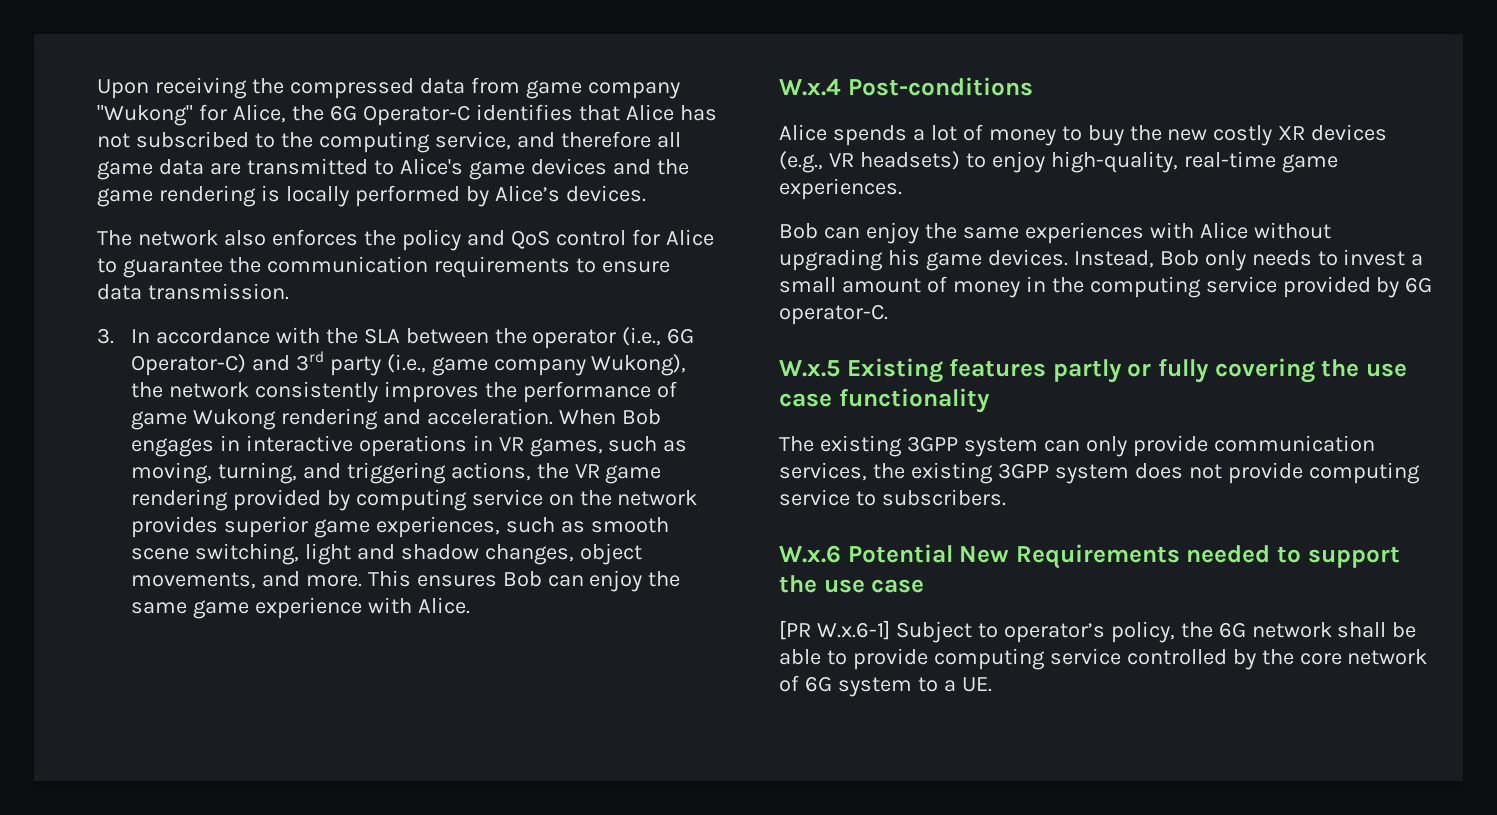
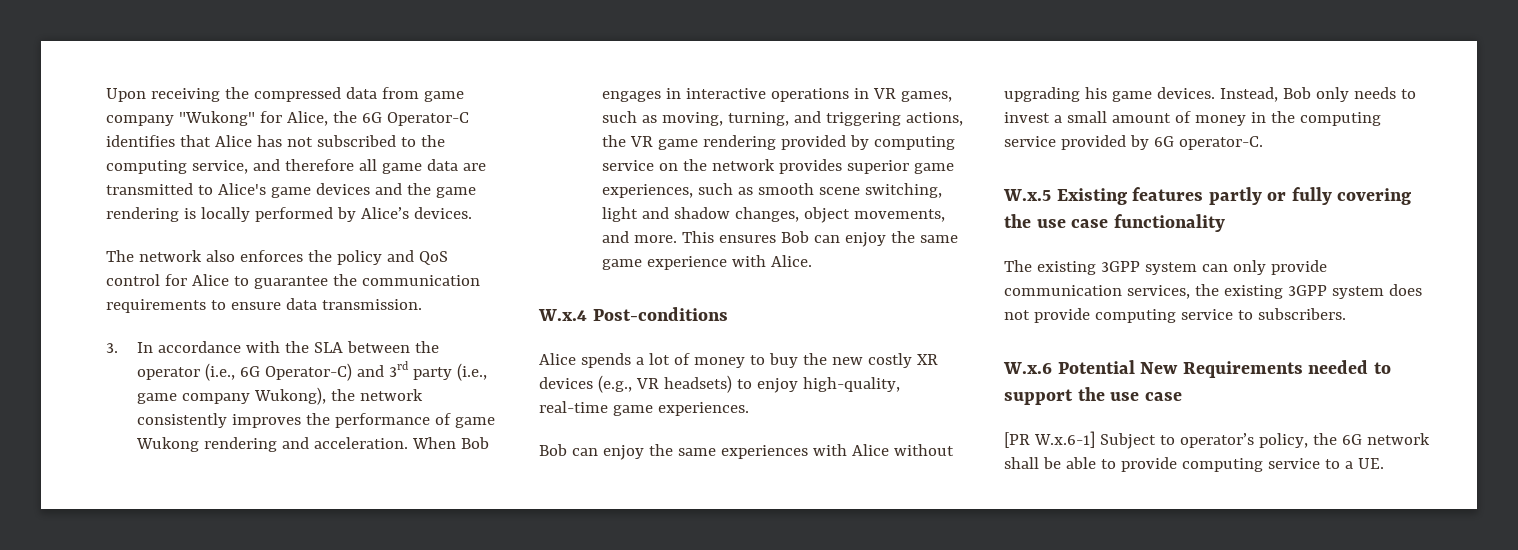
- [PR W.x.6-1] Subject to operator’s policy, the 6G network shall be able to provide computing service controlled by the core network of 6G system to a UE.
+ [PR W.x.6-1] Subject to operator’s policy, the 6G network shall be able to provide computing service to a UE.

